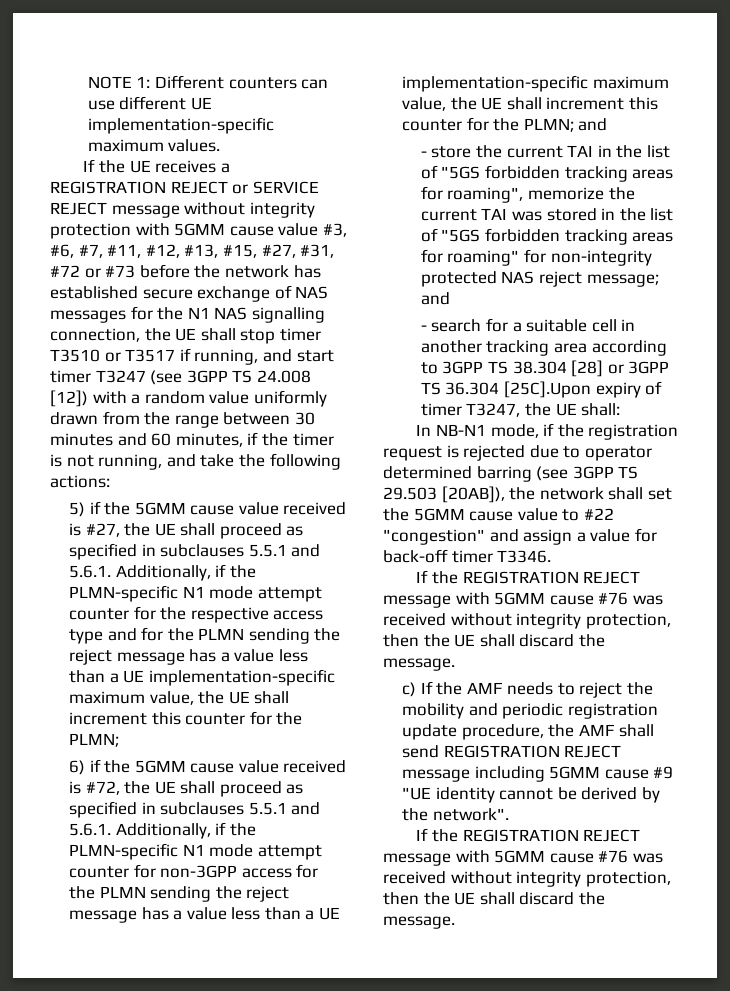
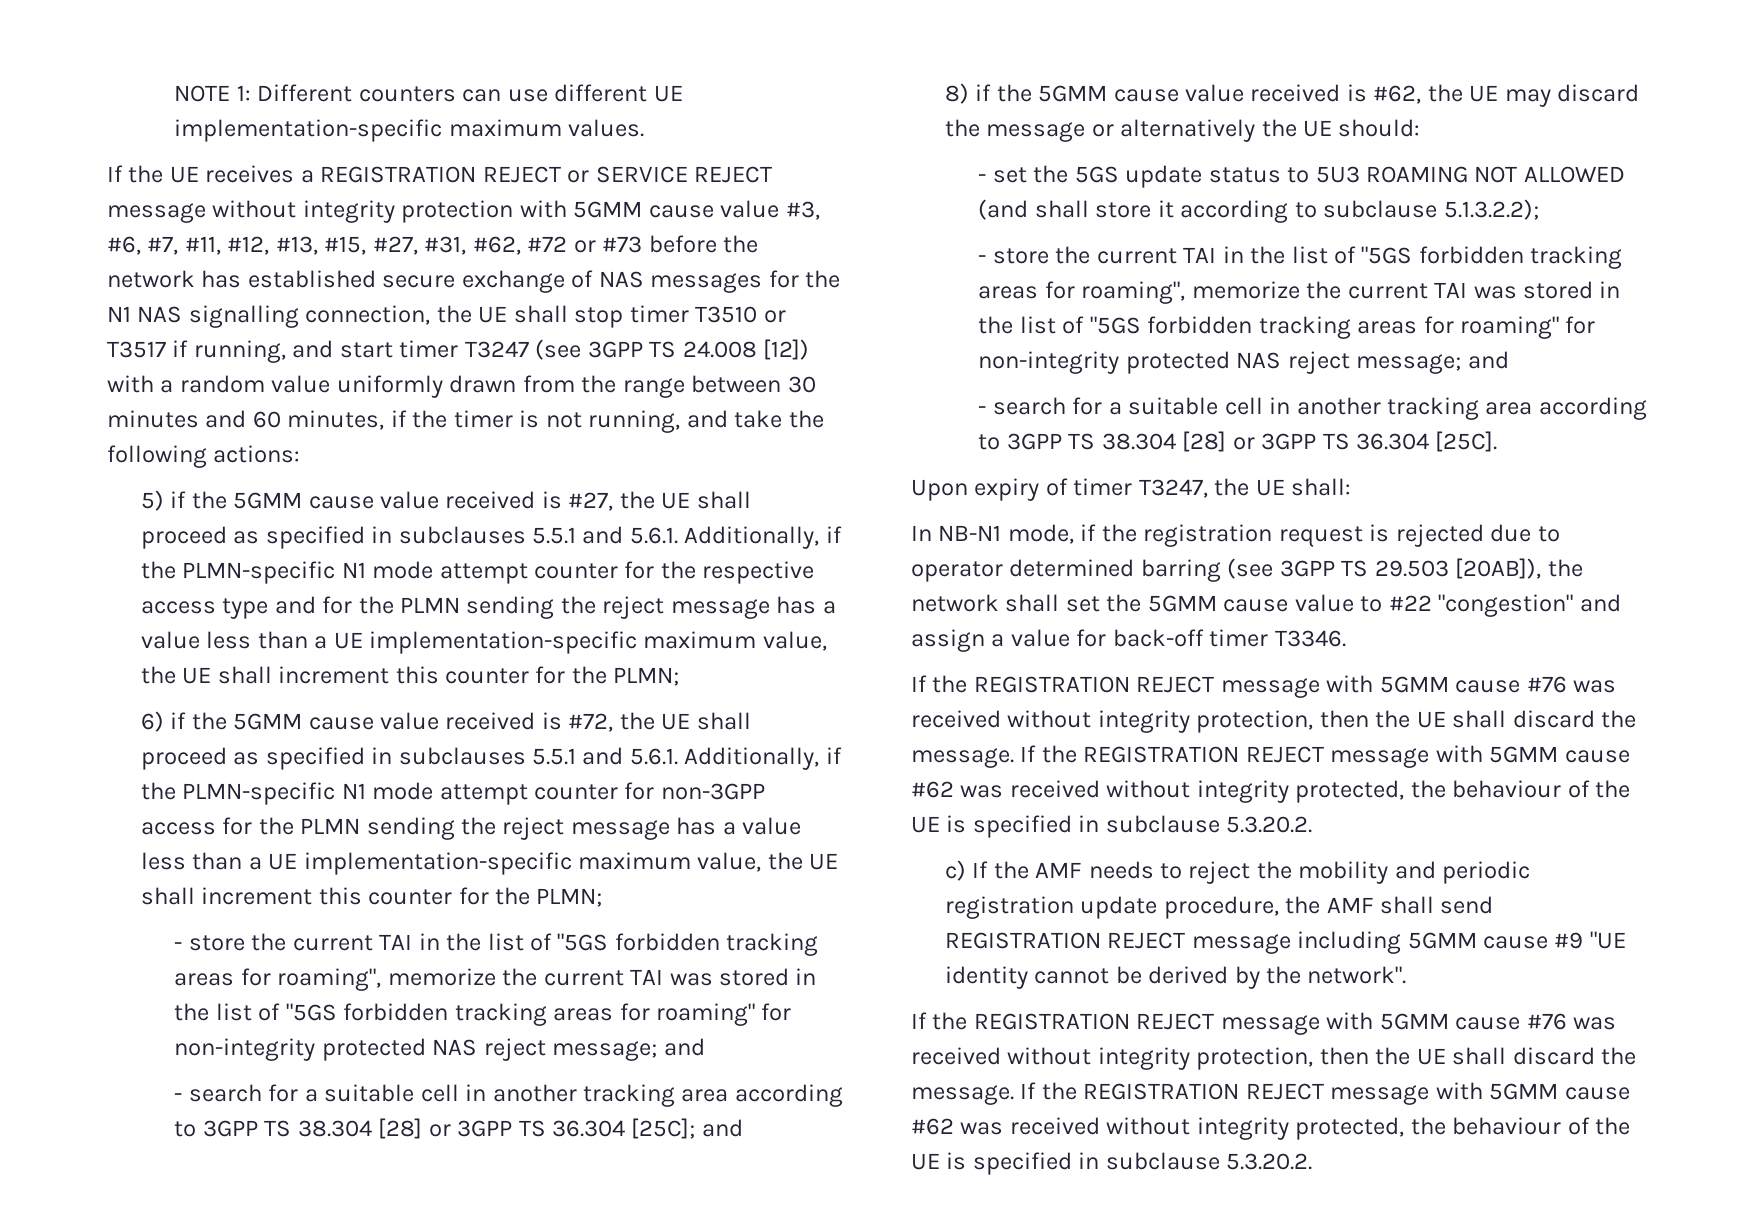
- If the UE receives a REGISTRATION REJECT or SERVICE REJECT message without integrity protection with 5GMM cause value #3, #6, #7, #11, #12, #13, #15, #27, #31, #72 or #73 before the network has established secure exchange of NAS messages for the N1 NAS signalling connection, the UE shall stop timer T3510 or T3517 if running, and start timer T3247 (see 3GPP TS 24.008 [12]) with a random value uniformly drawn from the range between 30 minutes and 60 minutes, if the timer is not running, and take the following actions:
+ If the UE receives a REGISTRATION REJECT or SERVICE REJECT message without integrity protection with 5GMM cause value #3, #6, #7, #11, #12, #13, #15, #27, #31, #62, #72 or #73 before the network has established secure exchange of NAS messages for the N1 NAS signalling connection, the UE shall stop timer T3510 or T3517 if running, and start timer T3247 (see 3GPP TS 24.008 [12]) with a random value uniformly drawn from the range between 30 minutes and 60 minutes, if the timer is not running, and take the following actions:
- 6) if the 5GMM cause value received is #72, the UE shall proceed as specified in subclauses 5.5.1 and 5.6.1. Additionally, if the PLMN-specific N1 mode attempt counter for non-3GPP access for the PLMN sending the reject message has a value less than a UE implementation-specific maximum value, the UE shall increment this counter for the PLMN; and
+ 6) if the 5GMM cause value received is #72, the UE shall proceed as specified in subclauses 5.5.1 and 5.6.1. Additionally, if the PLMN-specific N1 mode attempt counter for non-3GPP access for the PLMN sending the reject message has a value less than a UE implementation-specific maximum value, the UE shall increment this counter for the PLMN;
- - search for a suitable cell in another tracking area according to 3GPP TS 38.304 [28] or 3GPP TS 36.304 [25C].Upon expiry of timer T3247, the UE shall:
+ - search for a suitable cell in another tracking area according to 3GPP TS 38.304 [28] or 3GPP TS 36.304 [25C]; and
+ 8) if the 5GMM cause value received is #62, the UE may discard the message or alternatively the UE should:
+ - set the 5GS update status to 5U3 ROAMING NOT ALLOWED (and shall store it according to subclause 5.1.3.2.2);
+ - store the current TAI in the list of "5GS forbidden tracking areas for roaming", memorize the current TAI was stored in the list of "5GS forbidden tracking areas for roaming" for non-integrity protected NAS reject message; and
+ - search for a suitable cell in another tracking area according to 3GPP TS 38.304 [28] or 3GPP TS 36.304 [25C].
+ Upon expiry of timer T3247, the UE shall:
  In NB-N1 mode, if the registration request is rejected due to operator determined barring (see 3GPP TS 29.503 [20AB]), the network shall set the 5GMM cause value to #22 "congestion" and assign a value for back-off timer T3346.
- If the REGISTRATION REJECT message with 5GMM cause #76 was received without integrity protection, then the UE shall discard the message.
+ If the REGISTRATION REJECT message with 5GMM cause #76 was received without integrity protection, then the UE shall discard the message. If the REGISTRATION REJECT message with 5GMM cause #62 was received without integrity protected, the behaviour of the UE is specified in subclause 5.3.20.2.
  c) If the AMF needs to reject the mobility and periodic registration update procedure, the AMF shall send REGISTRATION REJECT message including 5GMM cause #9 "UE identity cannot be derived by the network".
- If the REGISTRATION REJECT message with 5GMM cause #76 was received without integrity protection, then the UE shall discard the message.
+ If the REGISTRATION REJECT message with 5GMM cause #76 was received without integrity protection, then the UE shall discard the message. If the REGISTRATION REJECT message with 5GMM cause #62 was received without integrity protected, the behaviour of the UE is specified in subclause 5.3.20.2.

